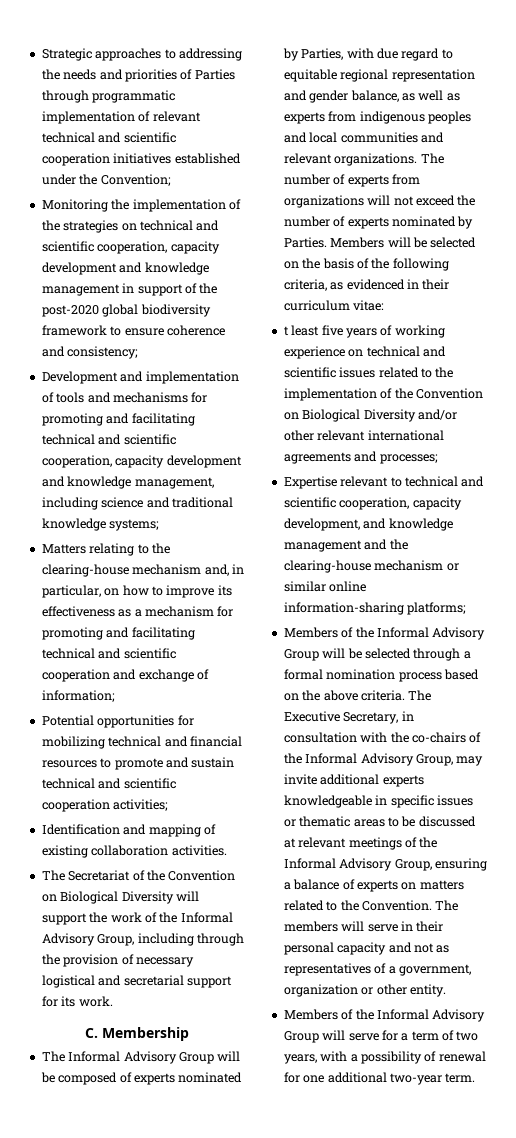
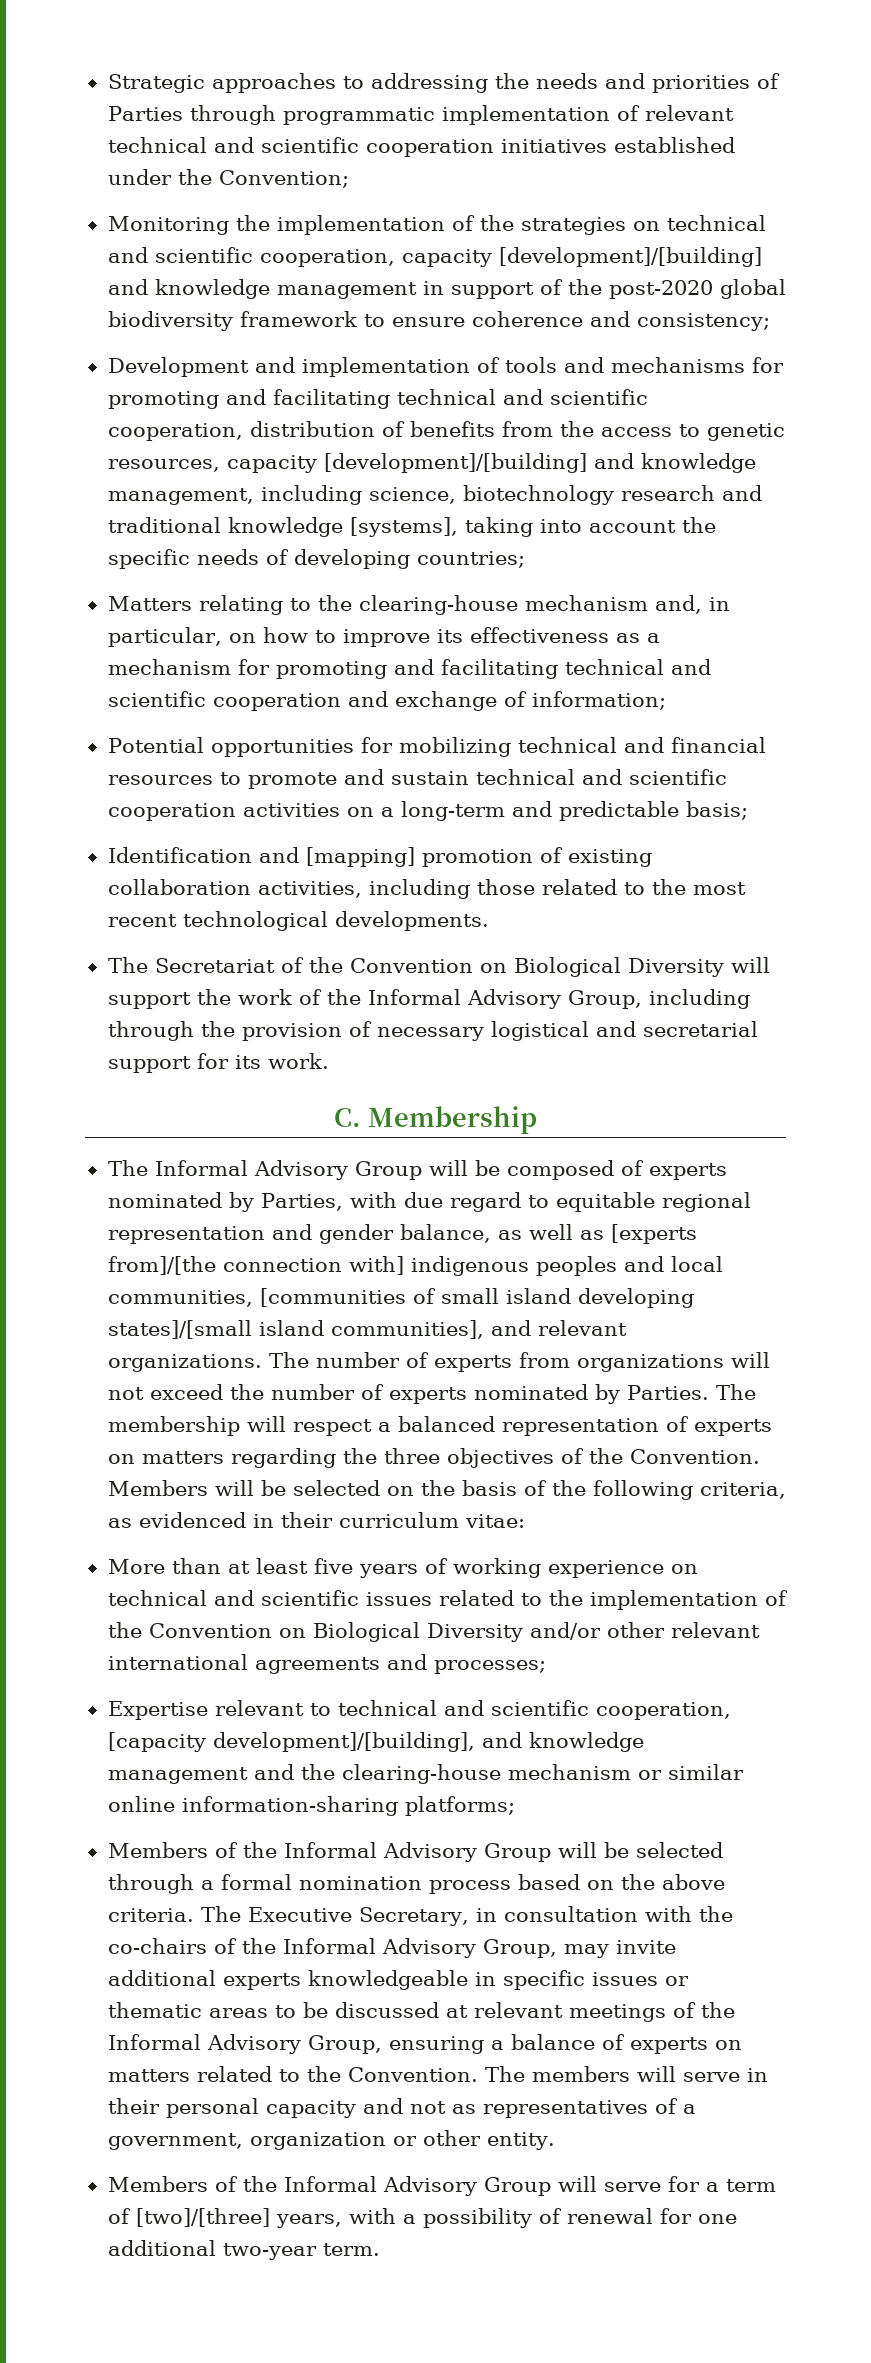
- Monitoring the implementation of the strategies on technical and scientific cooperation, capacity development and knowledge management in support of the post-2020 global biodiversity framework to ensure coherence and consistency;
+ Monitoring the implementation of the strategies on technical and scientific cooperation, capacity [development]/[building] and knowledge management in support of the post-2020 global biodiversity framework to ensure coherence and consistency;
- Development and implementation of tools and mechanisms for promoting and facilitating technical and scientific cooperation, capacity development and knowledge management, including science and traditional knowledge systems;
+ Development and implementation of tools and mechanisms for promoting and facilitating technical and scientific cooperation, distribution of benefits from the access to genetic resources, capacity [development]/[building] and knowledge management, including science, biotechnology research and traditional knowledge [systems], taking into account the specific needs of developing countries;
- Potential opportunities for mobilizing technical and financial resources to promote and sustain technical and scientific cooperation activities;
+ Potential opportunities for mobilizing technical and financial resources to promote and sustain technical and scientific cooperation activities on a long-term and predictable basis;
- Identification and mapping of existing collaboration activities.
+ Identification and [mapping] promotion of existing collaboration activities, including those related to the most recent technological developments.
- The Informal Advisory Group will be composed of experts nominated by Parties, with due regard to equitable regional representation and gender balance, as well as experts from indigenous peoples and local communities and relevant organizations.
+ The Informal Advisory Group will be composed of experts nominated by Parties, with due regard to equitable regional representation and gender balance, as well as [experts from]/[the connection with] indigenous peoples and local communities, [communities of small island developing states]/[small island communities], and relevant organizations.
+ The membership will respect a balanced representation of experts on matters regarding the three objectives of the Convention.
- t least five years of working experience on technical and scientific issues related to the implementation of the Convention on Biological Diversity and/or other relevant international agreements and processes;
+ More than at least five years of working experience on technical and scientific issues related to the implementation of the Convention on Biological Diversity and/or other relevant international agreements and processes;
- Expertise relevant to technical and scientific cooperation, capacity development, and knowledge management and the clearing-house mechanism or similar online information-sharing platforms;
+ Expertise relevant to technical and scientific cooperation, [capacity development]/[building], and knowledge management and the clearing-house mechanism or similar online information-sharing platforms;
- Members of the Informal Advisory Group will serve for a term of two years, with a possibility of renewal for one additional two-year term.
+ Members of the Informal Advisory Group will serve for a term of [two]/[three] years, with a possibility of renewal for one additional two-year term.

